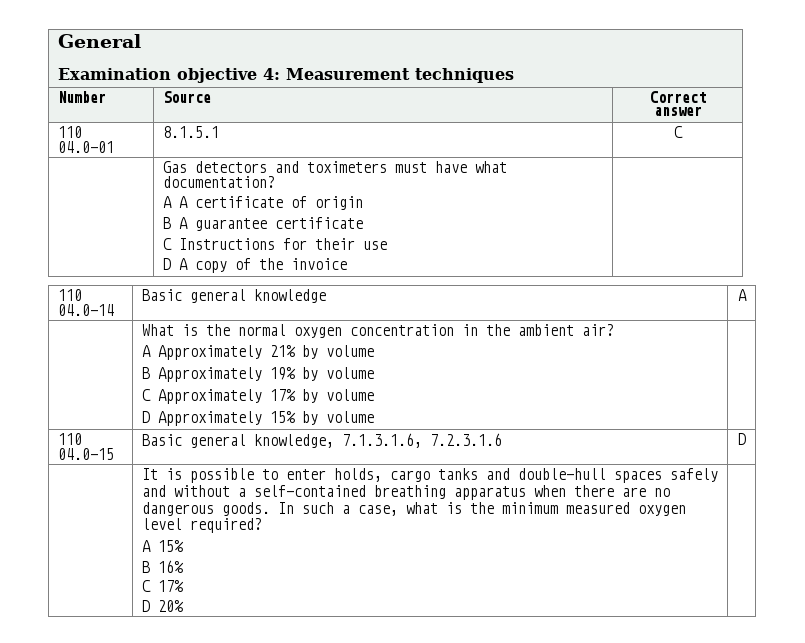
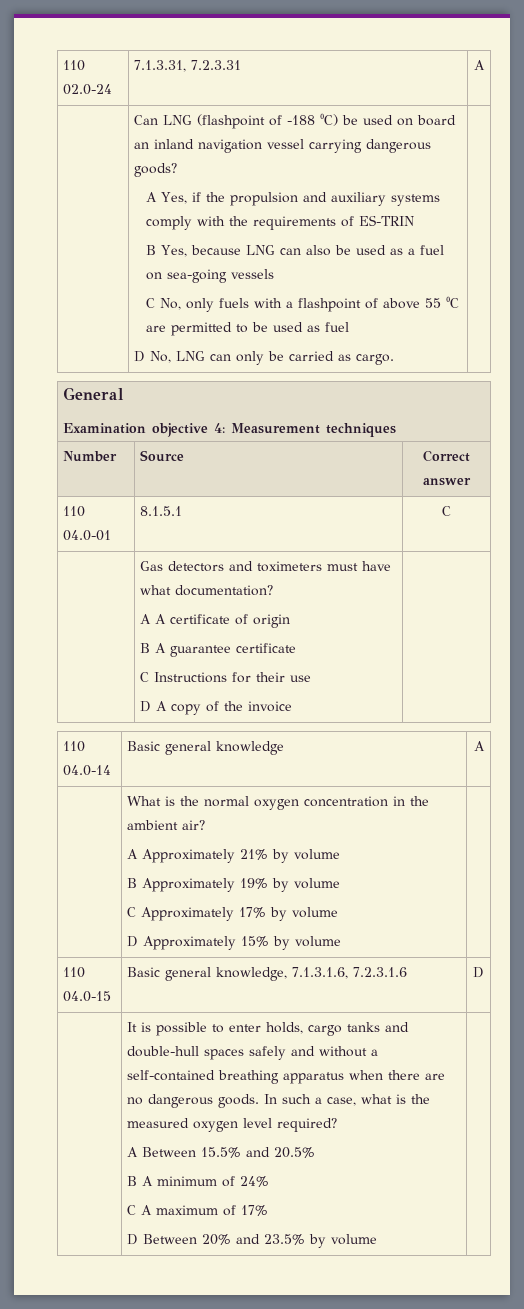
+ 110 02.0-24 | 7.1.3.31, 7.2.3.31 | A
+ | Can LNG (flashpoint of -188 ⁰C) be used on board an inland navigation vessel carrying dangerous goods?
+ A Yes, if the propulsion and auxiliary systems comply with the requirements of ES-TRIN
+ B Yes, because LNG can also be used as a fuel on sea-going vessels
+ C No, only fuels with a flashpoint of above 55 ⁰C are permitted to be used as fuel
+ D No, LNG can only be carried as cargo.
- In such a case, what is the minimum measured oxygen level required?
+ In such a case, what is the measured oxygen level required?
- A 15%
- B 16%
- C 17%
+ A Between 15.5% and 20.5%
+ B A minimum of 24%
+ C A maximum of 17%
- D 20%
+ D Between 20% and 23.5% by volume

